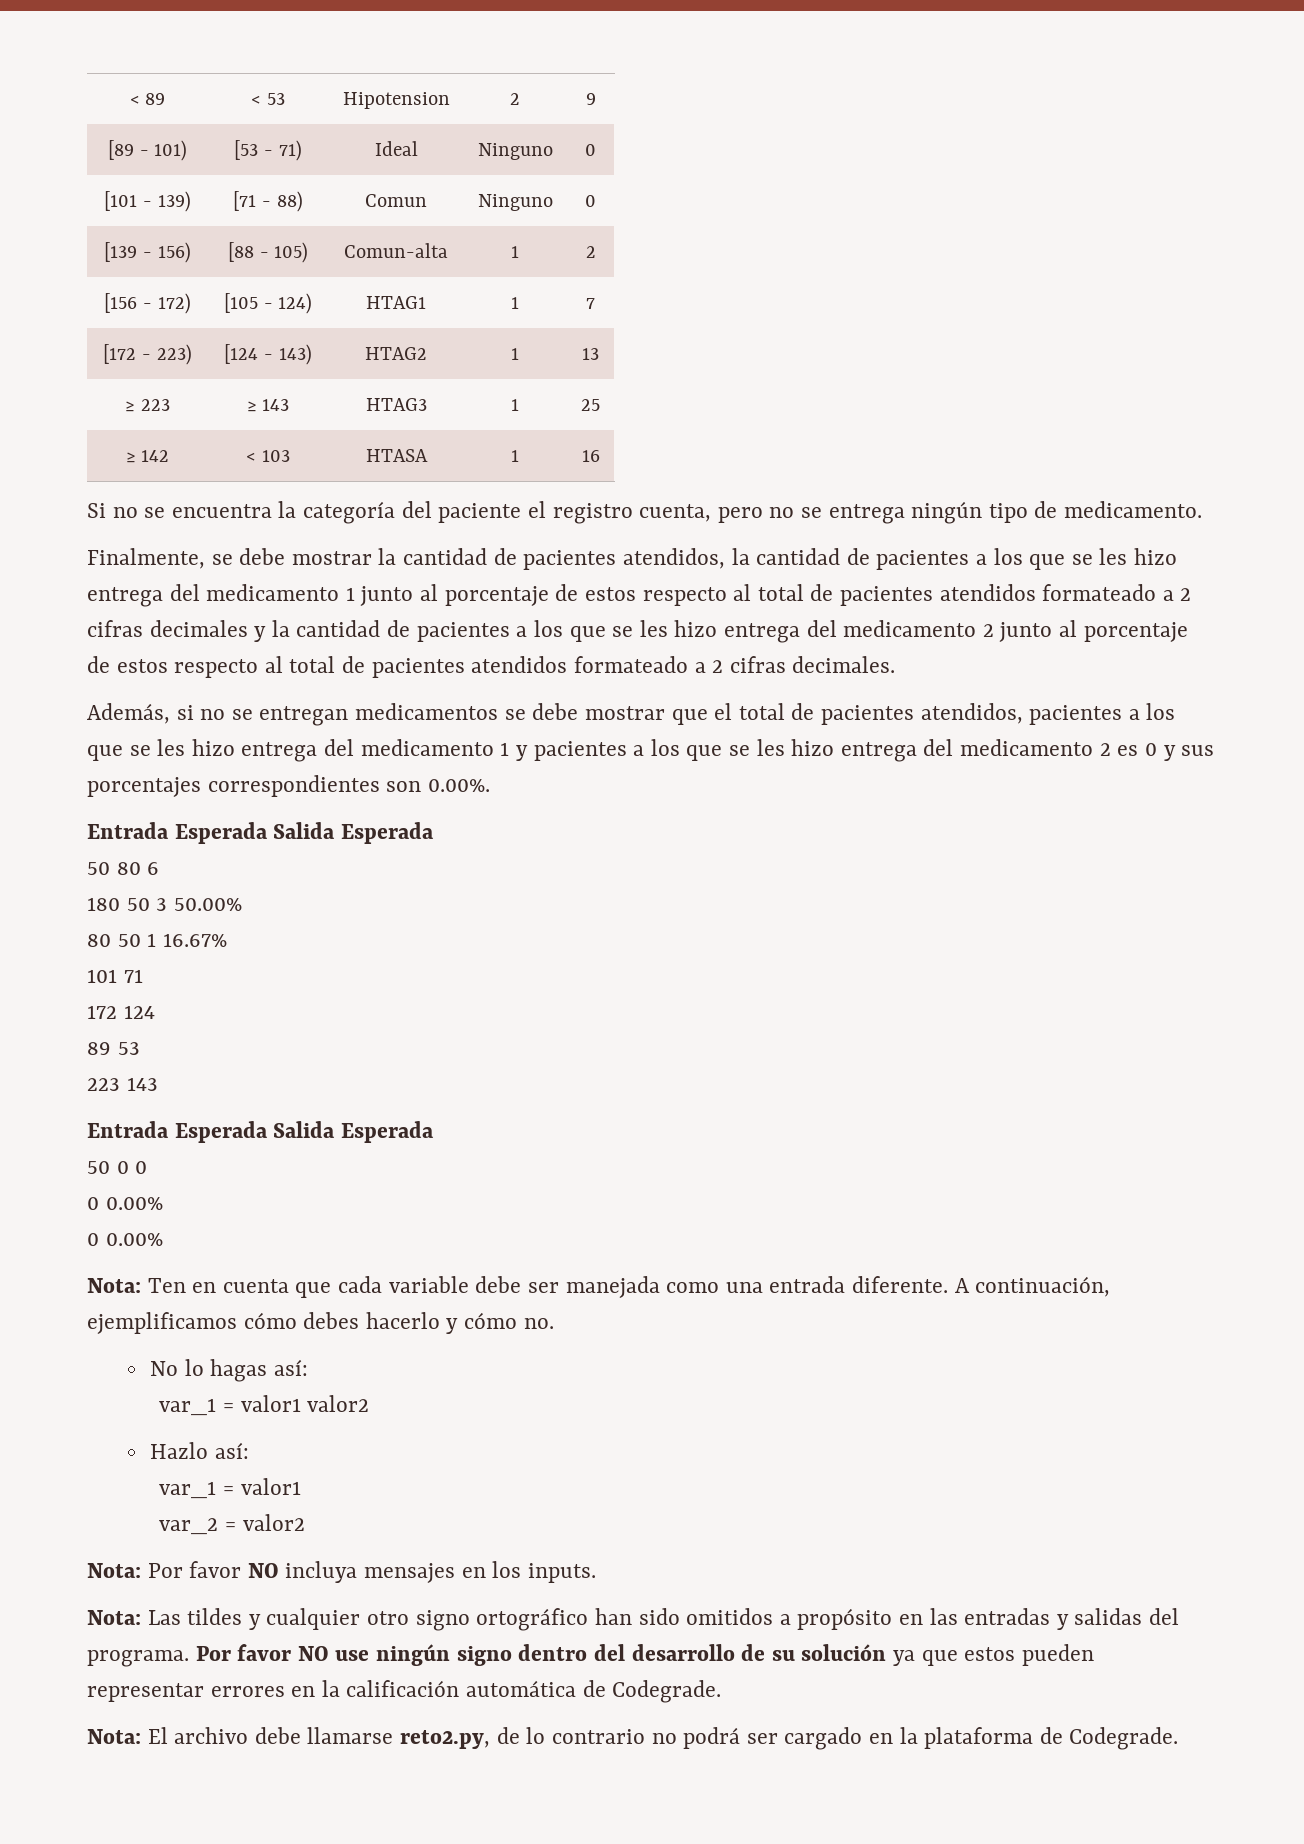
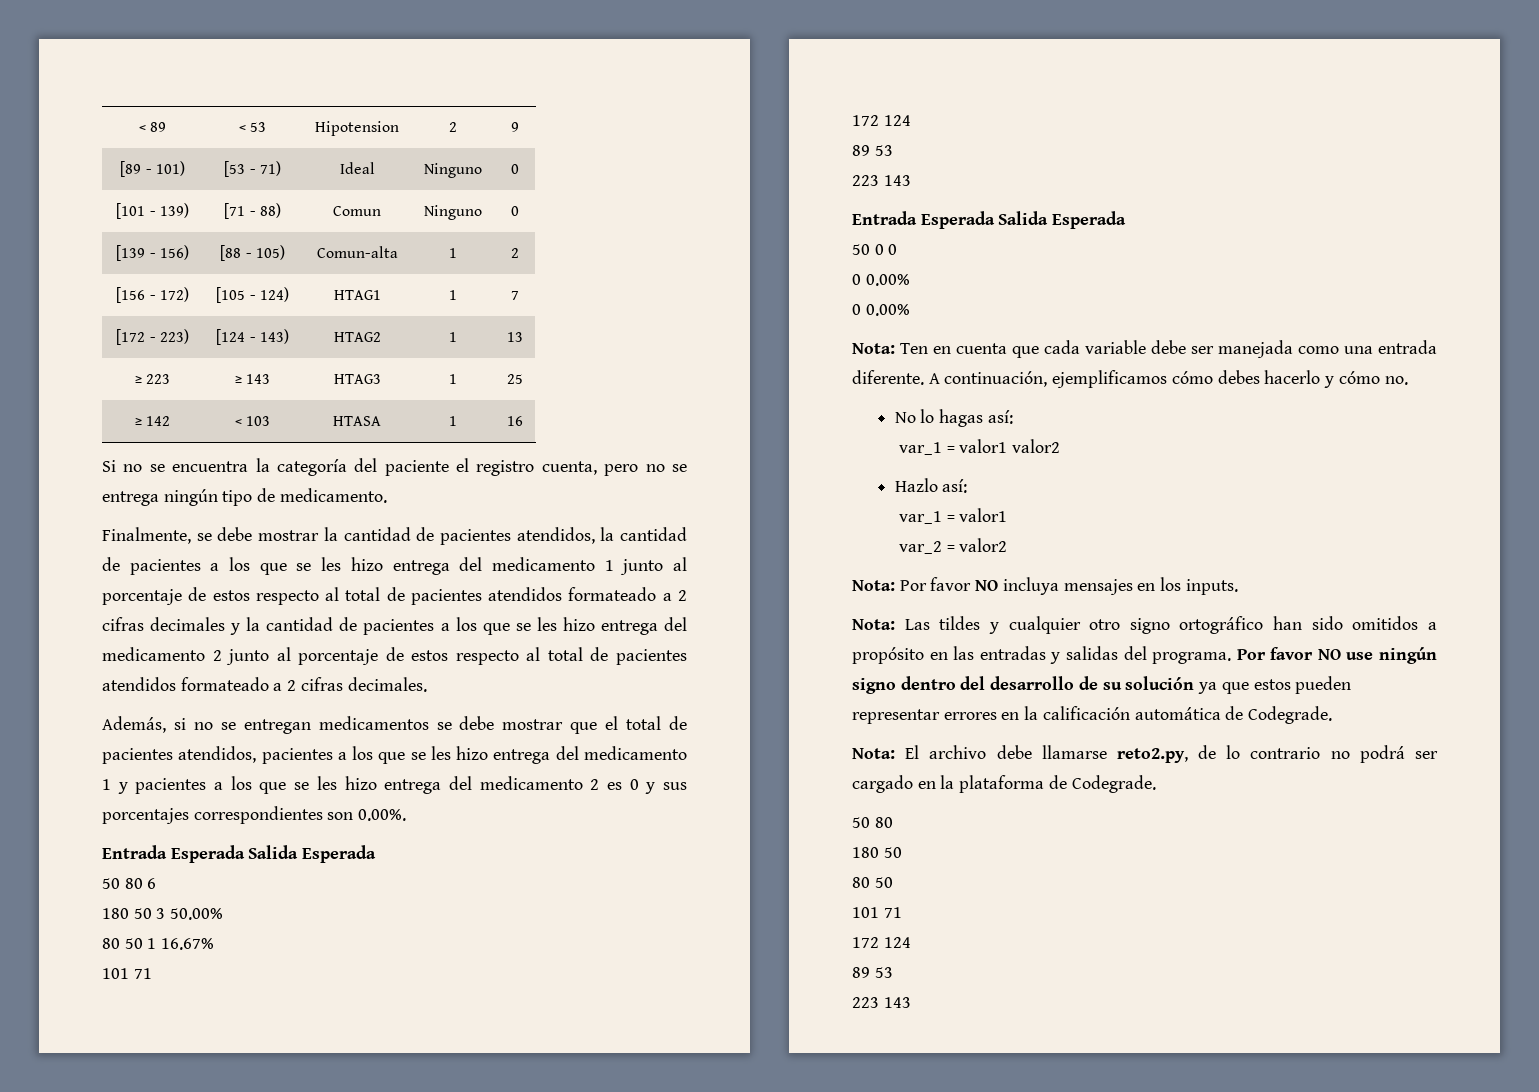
  Nota: El archivo debe llamarse reto2.py, de lo contrario no podrá ser cargado en la plataforma de Codegrade.
+ 50 80
+ 180 50
+ 80 50
+ 101 71
+ 172 124
+ 89 53
+ 223 143

